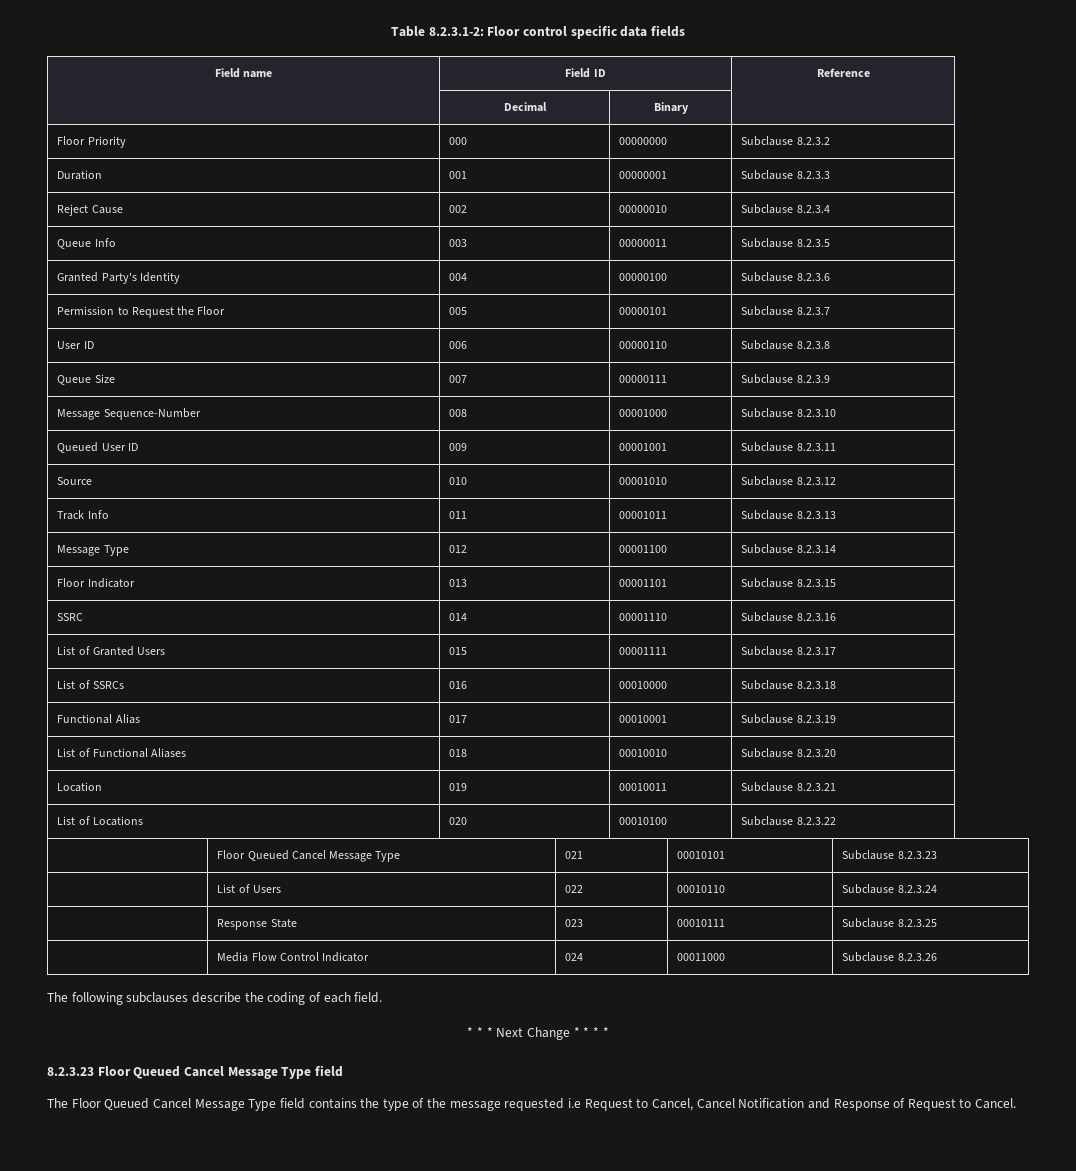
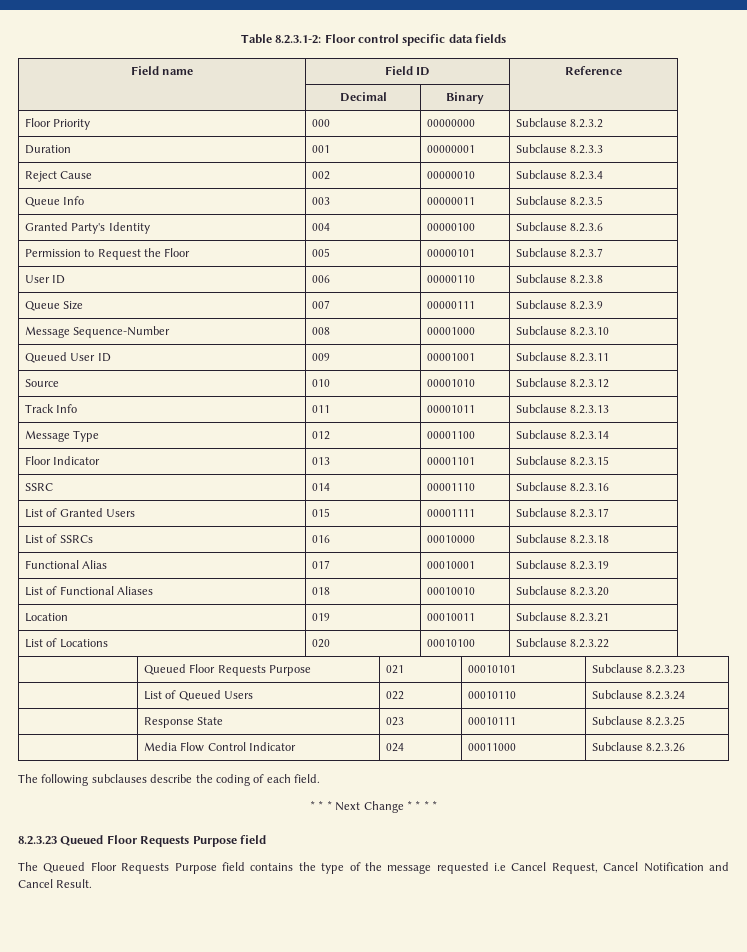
- | Floor Queued Cancel Message Type | 021 | 00010101 | Subclause 8.2.3.23
+ | Queued Floor Requests Purpose | 021 | 00010101 | Subclause 8.2.3.23
- | List of Users | 022 | 00010110 | Subclause 8.2.3.24
+ | List of Queued Users | 022 | 00010110 | Subclause 8.2.3.24
- 8.2.3.23 Floor Queued Cancel Message Type field
- The Floor Queued Cancel Message Type field contains the type of the message requested i.e Request to Cancel, Cancel Notification and Response of Request to Cancel.
+ 8.2.3.23 Queued Floor Requests Purpose field
+ The Queued Floor Requests Purpose field contains the type of the message requested i.e Cancel Request, Cancel Notification and Cancel Result.

